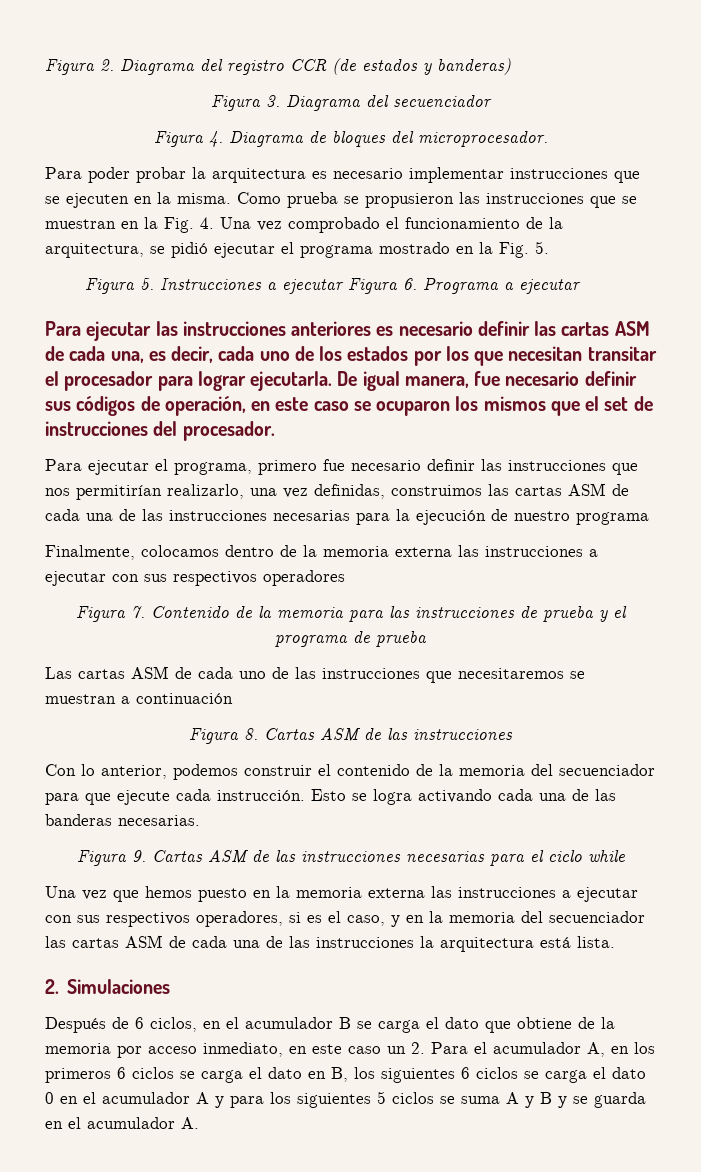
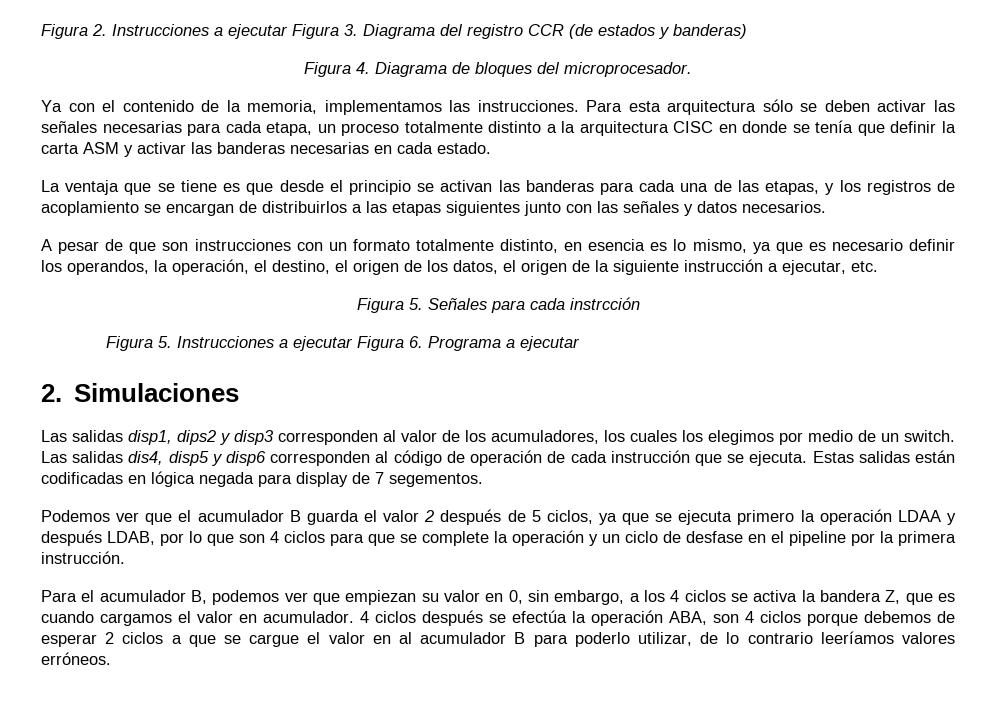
- Figura 2. Diagrama del registro CCR (de estados y banderas)
+ Figura 2. Instrucciones a ejecutar Figura 3. Diagrama del registro CCR (de estados y banderas)
- Figura 3. Diagrama del secuenciador
- Para poder probar la arquitectura es necesario implementar instrucciones que se ejecuten en la misma. Como prueba se propusieron las instrucciones que se muestran en la Fig. 4. Una vez comprobado el funcionamiento de la arquitectura, se pidió ejecutar el programa mostrado en la Fig. 5.
+ Ya con el contenido de la memoria, implementamos las instrucciones. Para esta arquitectura sólo se deben activar las señales necesarias para cada etapa, un proceso totalmente distinto a la arquitectura CISC en donde se tenía que definir la carta ASM y activar las banderas necesarias en cada estado.
+ La ventaja que se tiene es que desde el principio se activan las banderas para cada una de las etapas, y los registros de acoplamiento se encargan de distribuirlos a las etapas siguientes junto con las señales y datos necesarios.
+ A pesar de que son instrucciones con un formato totalmente distinto, en esencia es lo mismo, ya que es necesario definir los operandos, la operación, el destino, el origen de los datos, el origen de la siguiente instrucción a ejecutar, etc.
+ Figura 5. Señales para cada instrcción
- Para ejecutar las instrucciones anteriores es necesario definir las cartas ASM de cada una, es decir, cada uno de los estados por los que necesitan transitar el procesador para lograr ejecutarla. De igual manera, fue necesario definir sus códigos de operación, en este caso se ocuparon los mismos que el set de instrucciones del procesador.
- Para ejecutar el programa, primero fue necesario definir las instrucciones que nos permitirían realizarlo, una vez definidas, construimos las cartas ASM de cada una de las instrucciones necesarias para la ejecución de nuestro programa
- Finalmente, colocamos dentro de la memoria externa las instrucciones a ejecutar con sus respectivos operadores
- Figura 7. Contenido de la memoria para las instrucciones de prueba y el programa de prueba
- Las cartas ASM de cada uno de las instrucciones que necesitaremos se muestran a continuación
- Figura 8. Cartas ASM de las instrucciones
- Con lo anterior, podemos construir el contenido de la memoria del secuenciador para que ejecute cada instrucción. Esto se logra activando cada una de las banderas necesarias.
- Figura 9. Cartas ASM de las instrucciones necesarias para el ciclo while
- Una vez que hemos puesto en la memoria externa las instrucciones a ejecutar con sus respectivos operadores, si es el caso, y en la memoria del secuenciador las cartas ASM de cada una de las instrucciones la arquitectura está lista.
  2. Simulaciones
- Después de 6 ciclos, en el acumulador B se carga el dato que obtiene de la memoria por acceso inmediato, en este caso un 2. Para el acumulador A, en los primeros 6 ciclos se carga el dato en B, los siguientes 6 ciclos se carga el dato 0 en el acumulador A y para los siguientes 5 ciclos se suma A y B y se guarda en el acumulador A.
+ Las salidas disp1, dips2 y disp3 corresponden al valor de los acumuladores, los cuales los elegimos por medio de un switch. Las salidas dis4, disp5 y disp6 corresponden al código de operación de cada instrucción que se ejecuta. Estas salidas están codificadas en lógica negada para display de 7 segementos.
+ Podemos ver que el acumulador B guarda el valor 2 después de 5 ciclos, ya que se ejecuta primero la operación LDAA y después LDAB, por lo que son 4 ciclos para que se complete la operación y un ciclo de desfase en el pipeline por la primera instrucción.
+ Para el acumulador B, podemos ver que empiezan su valor en 0, sin embargo, a los 4 ciclos se activa la bandera Z, que es cuando cargamos el valor en acumulador. 4 ciclos después se efectúa la operación ABA, son 4 ciclos porque debemos de esperar 2 ciclos a que se cargue el valor en al acumulador B para poderlo utilizar, de lo contrario leeríamos valores erróneos.

